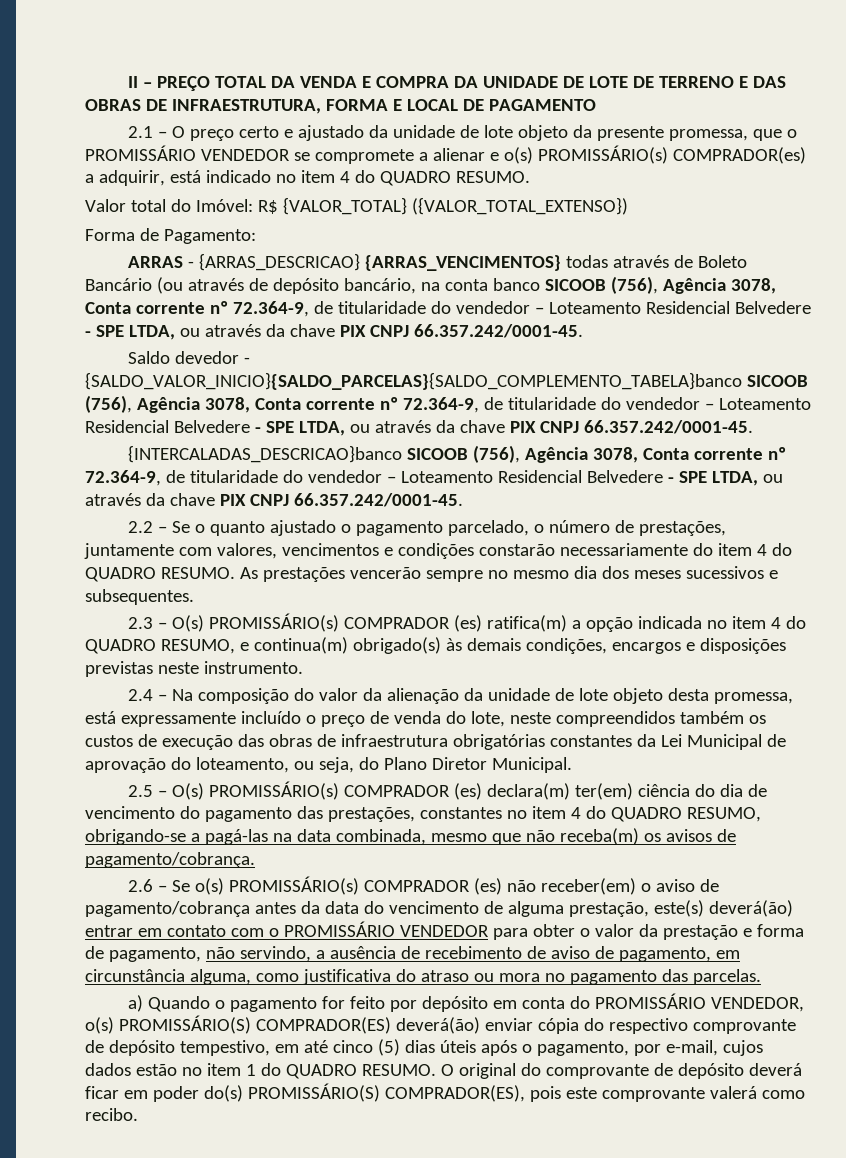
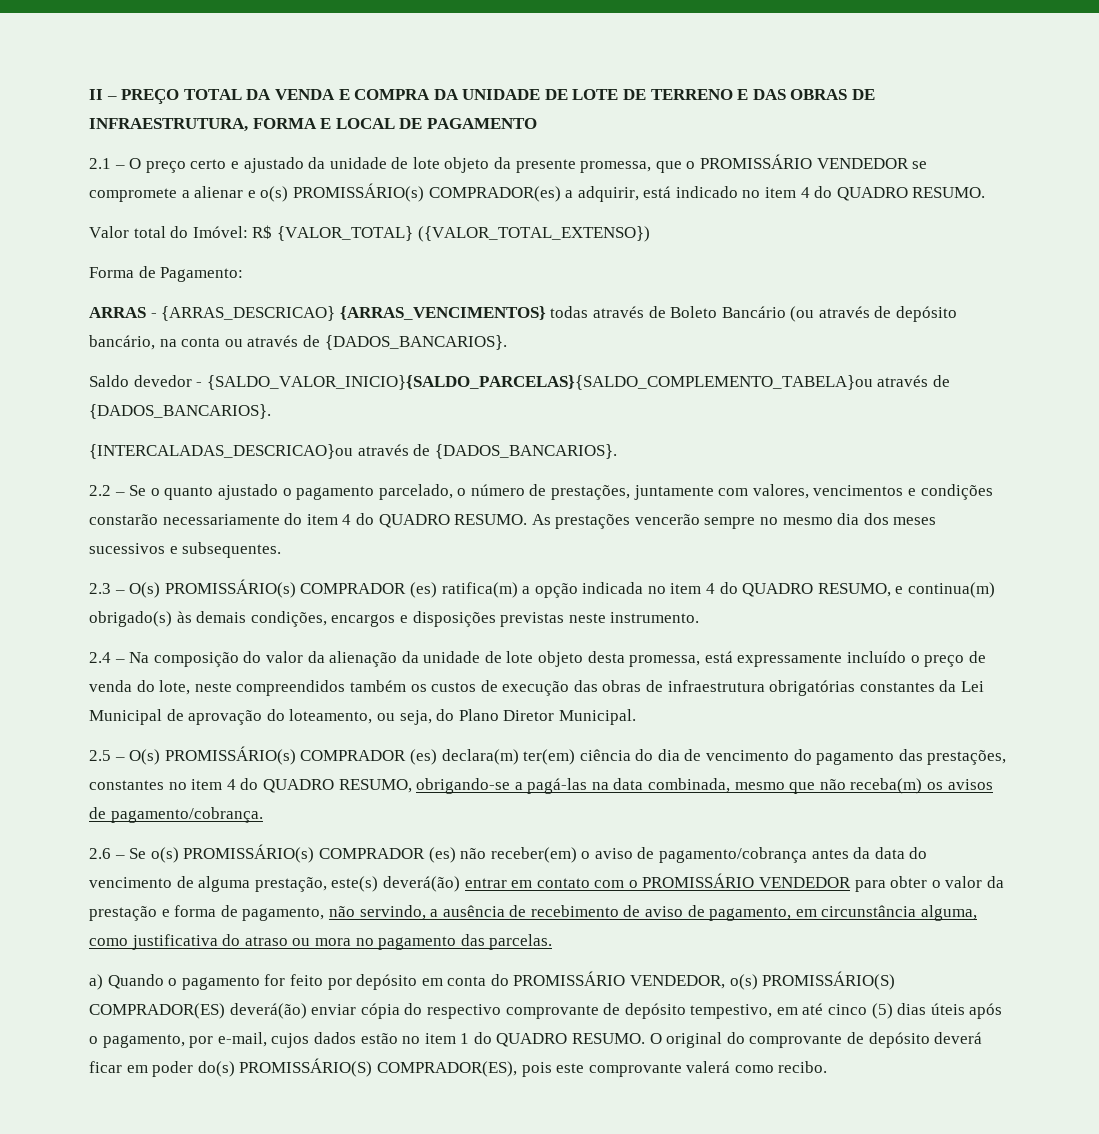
- ARRAS - {ARRAS_DESCRICAO} {ARRAS_VENCIMENTOS} todas através de Boleto Bancário (ou através de depósito bancário, na conta banco SICOOB (756), Agência 3078, Conta corrente nº 72.364-9, de titularidade do vendedor – Loteamento Residencial Belvedere - SPE LTDA, ou através da chave PIX CNPJ 66.357.242/0001-45.
- Saldo devedor - {SALDO_VALOR_INICIO}{SALDO_PARCELAS}{SALDO_COMPLEMENTO_TABELA}banco SICOOB (756), Agência 3078, Conta corrente nº 72.364-9, de titularidade do vendedor – Loteamento Residencial Belvedere - SPE LTDA, ou através da chave PIX CNPJ 66.357.242/0001-45.
- {INTERCALADAS_DESCRICAO}banco SICOOB (756), Agência 3078, Conta corrente nº 72.364-9, de titularidade do vendedor – Loteamento Residencial Belvedere - SPE LTDA, ou através da chave PIX CNPJ 66.357.242/0001-45.
+ ARRAS - {ARRAS_DESCRICAO} {ARRAS_VENCIMENTOS} todas através de Boleto Bancário (ou através de depósito bancário, na conta ou através de {DADOS_BANCARIOS}.
+ Saldo devedor - {SALDO_VALOR_INICIO}{SALDO_PARCELAS}{SALDO_COMPLEMENTO_TABELA}ou através de {DADOS_BANCARIOS}.
+ {INTERCALADAS_DESCRICAO}ou através de {DADOS_BANCARIOS}.

